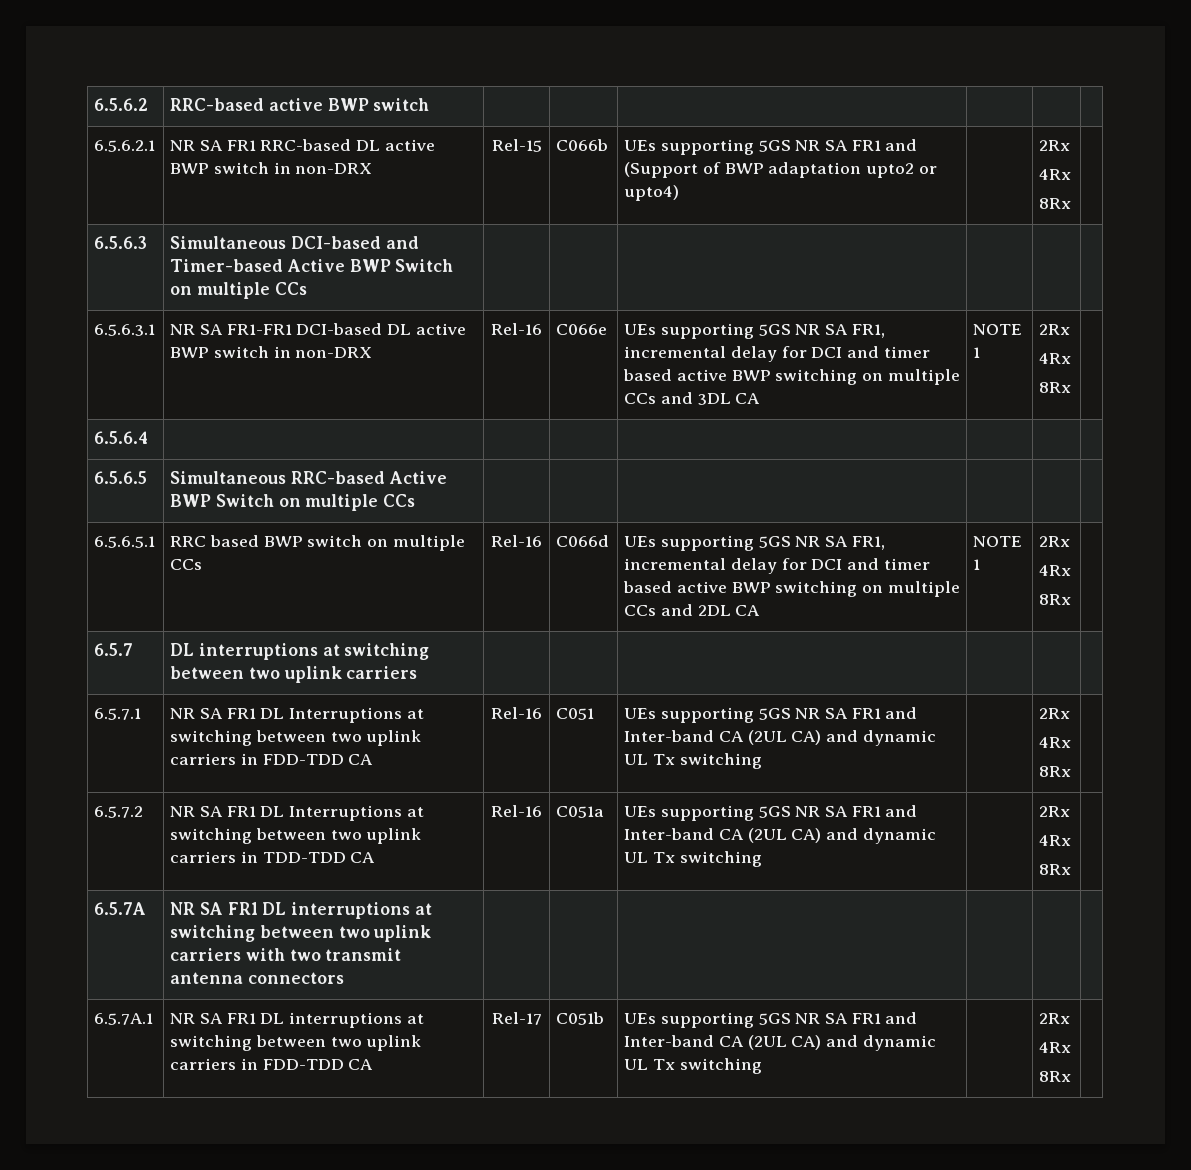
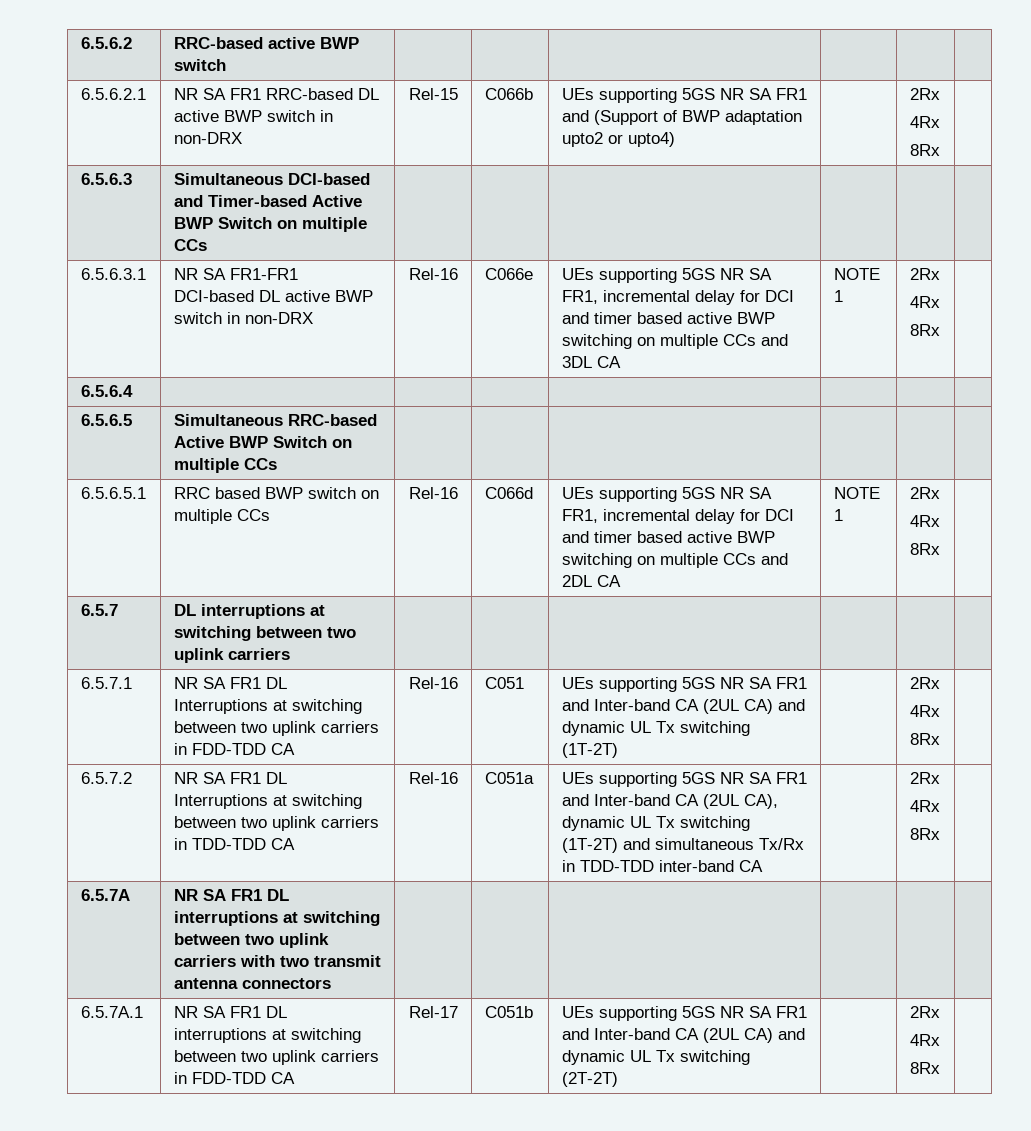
- 6.5.7.1 | NR SA FR1 DL Interruptions at switching between two uplink carriers in FDD-TDD CA | Rel-16 | C051 | UEs supporting 5GS NR SA FR1 and Inter-band CA (2UL CA) and dynamic UL Tx switching | | 2Rx
+ 6.5.7.1 | NR SA FR1 DL Interruptions at switching between two uplink carriers in FDD-TDD CA | Rel-16 | C051 | UEs supporting 5GS NR SA FR1 and Inter-band CA (2UL CA) and dynamic UL Tx switching (1T-2T) | | 2Rx
- C051a | UEs supporting 5GS NR SA FR1 and Inter-band CA (2UL CA) and dynamic UL Tx switching
+ C051a | UEs supporting 5GS NR SA FR1 and Inter-band CA (2UL CA), dynamic UL Tx switching (1T-2T) and simultaneous Tx/Rx in TDD-TDD inter-band CA
- 6.5.7A.1 | NR SA FR1 DL interruptions at switching between two uplink carriers in FDD-TDD CA | Rel-17 | C051b | UEs supporting 5GS NR SA FR1 and Inter-band CA (2UL CA) and dynamic UL Tx switching | | 2Rx
+ 6.5.7A.1 | NR SA FR1 DL interruptions at switching between two uplink carriers in FDD-TDD CA | Rel-17 | C051b | UEs supporting 5GS NR SA FR1 and Inter-band CA (2UL CA) and dynamic UL Tx switching (2T-2T) | | 2Rx

